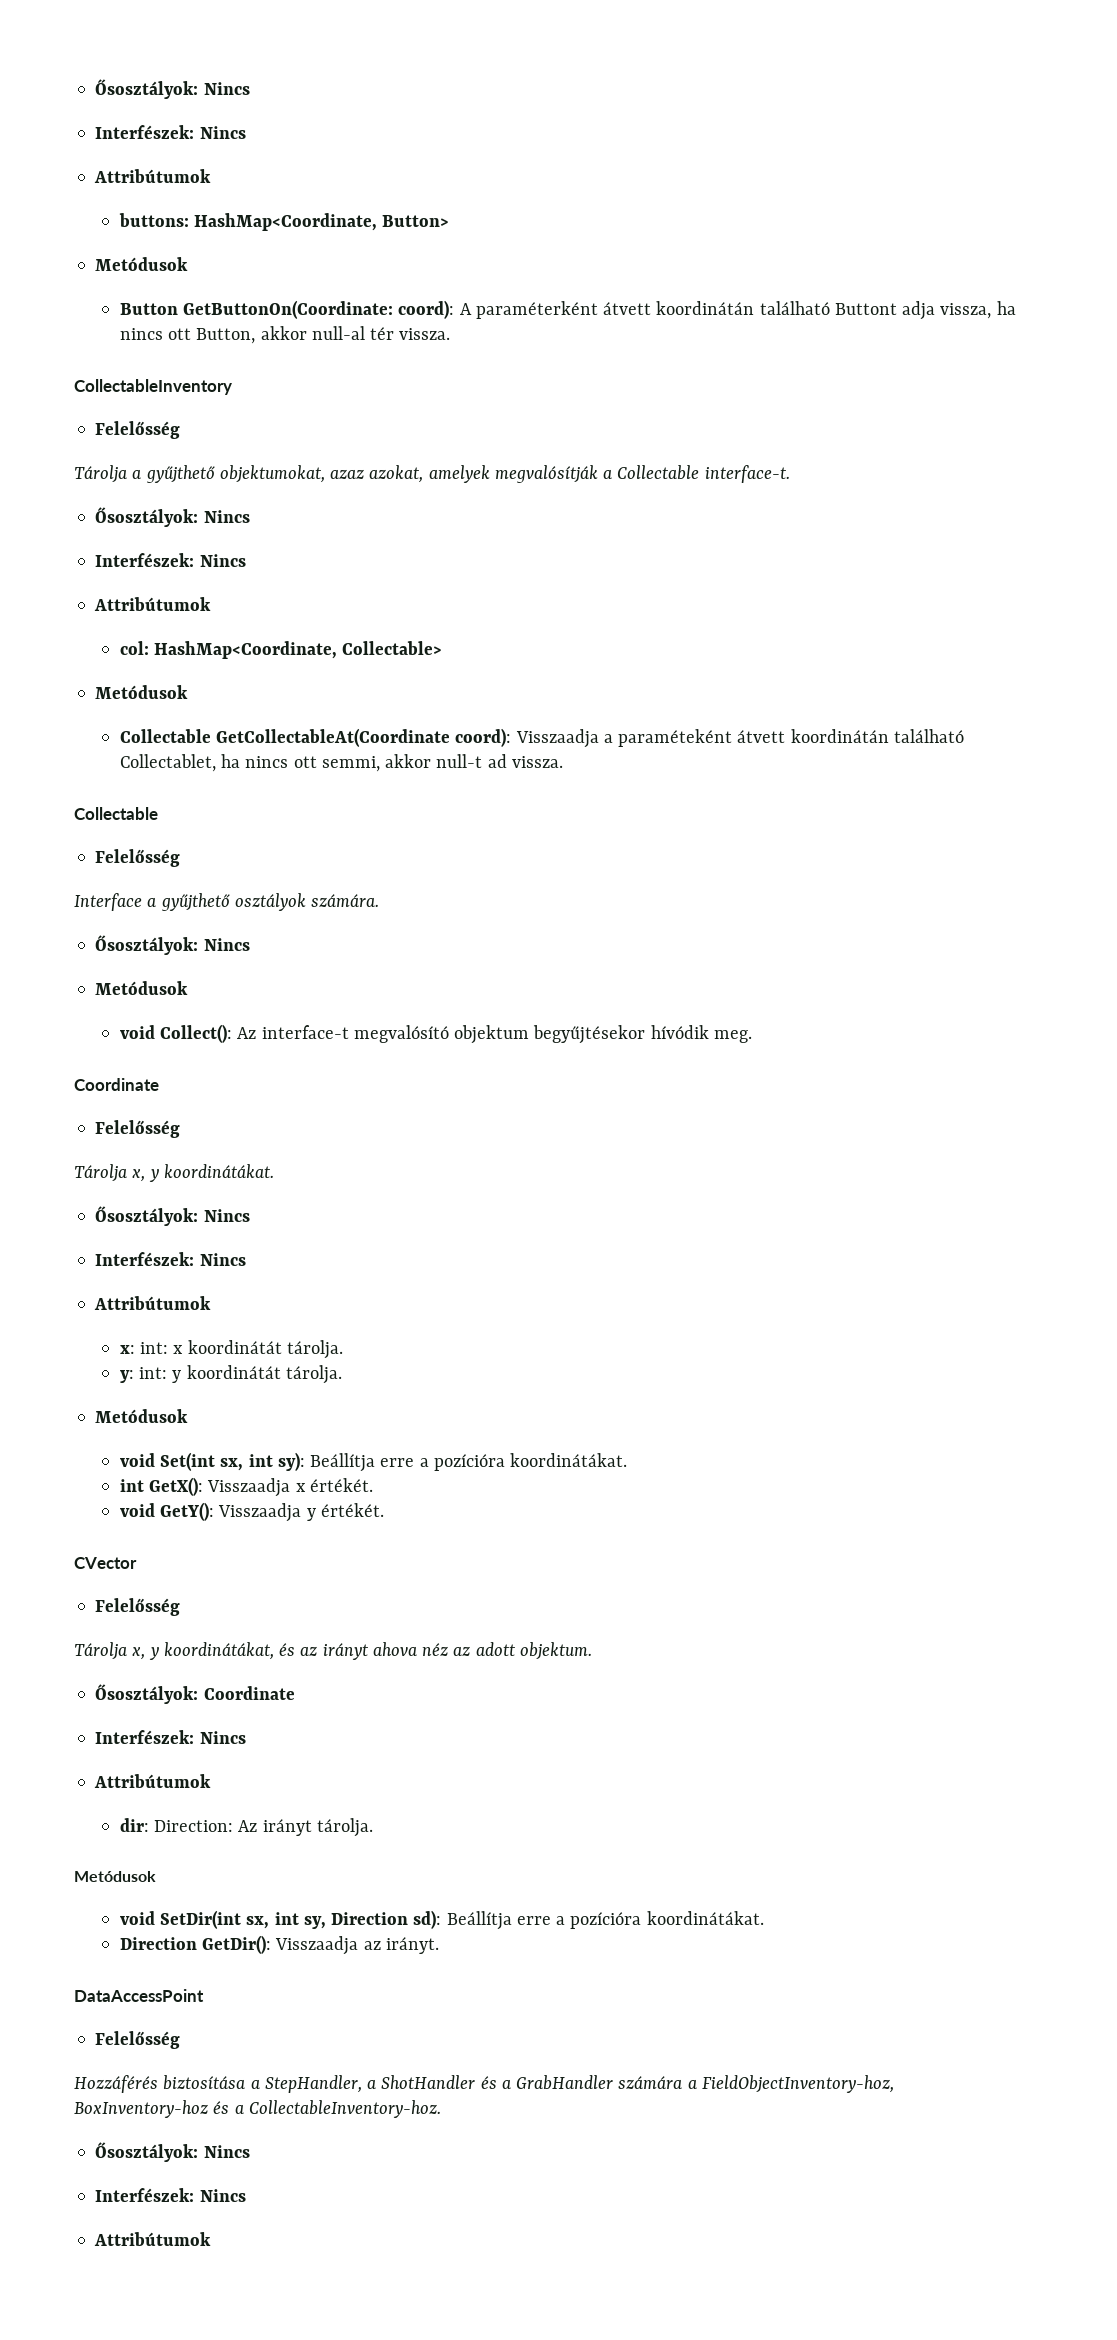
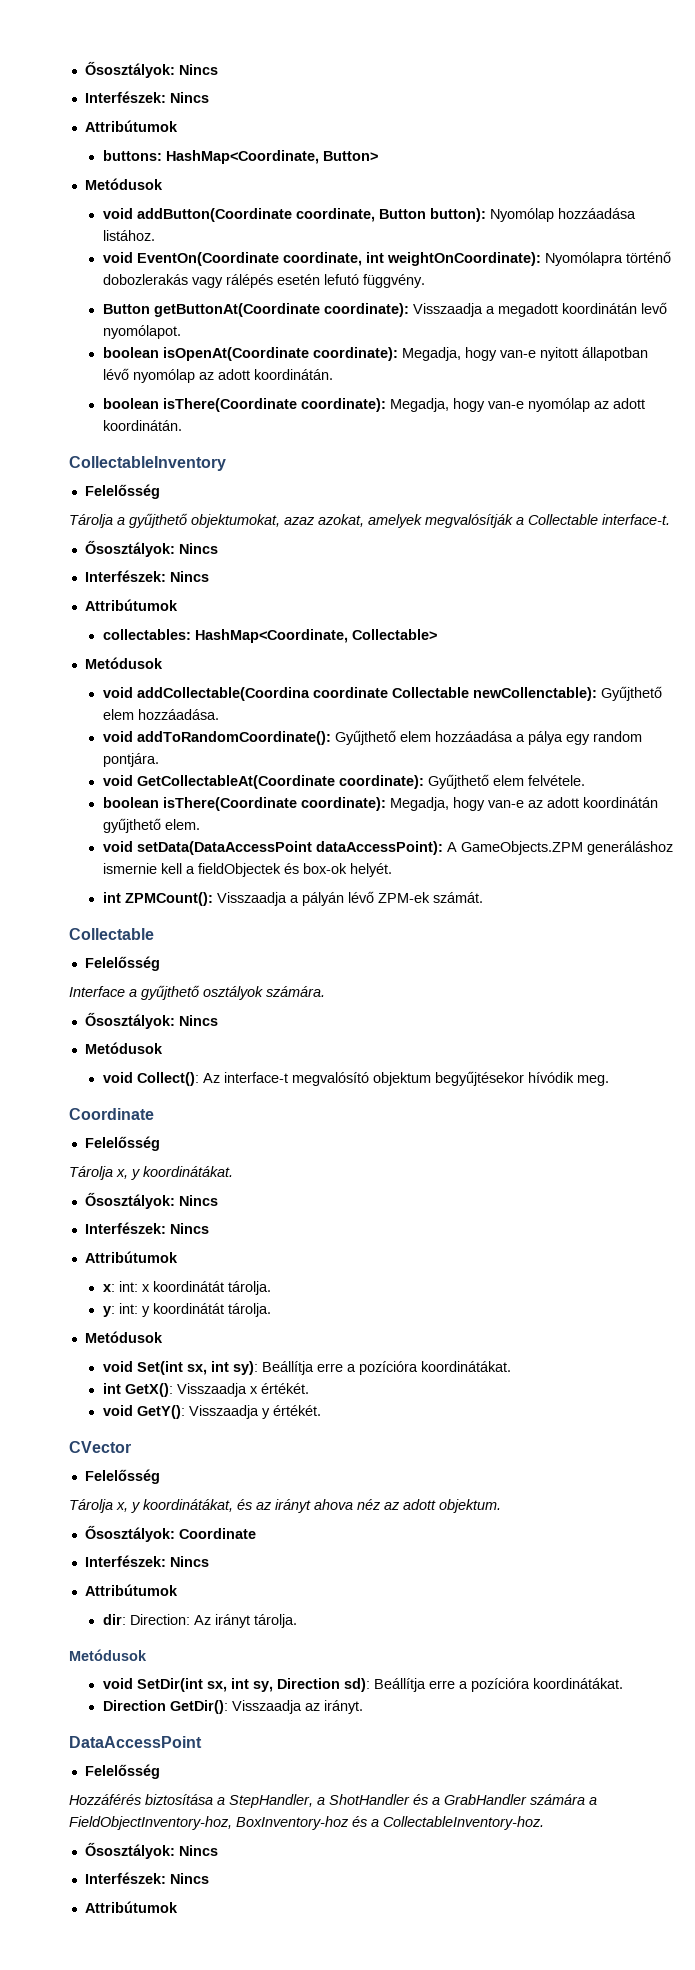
- Button GetButtonOn(Coordinate: coord): A paraméterként átvett koordinátán található Buttont adja vissza, ha nincs ott Button, akkor null-al tér vissza.
+ void addButton(Coordinate coordinate, Button button): Nyomólap hozzáadása listához.
+ void EventOn(Coordinate coordinate, int weightOnCoordinate): Nyomólapra történő dobozlerakás vagy rálépés esetén lefutó függvény.
+ Button getButtonAt(Coordinate coordinate): Visszaadja a megadott koordinátán levő nyomólapot.
+ boolean isOpenAt(Coordinate coordinate): Megadja, hogy van-e nyitott állapotban lévő nyomólap az adott koordinátán.
+ boolean isThere(Coordinate coordinate): Megadja, hogy van-e nyomólap az adott koordinátán.
- col: HashMap<Coordinate, Collectable>
+ collectables: HashMap<Coordinate, Collectable>
- Collectable GetCollectableAt(Coordinate coord): Visszaadja a paraméteként átvett koordinátán található Collectablet, ha nincs ott semmi, akkor null-t ad vissza.
+ void addCollectable(Coordina coordinate Collectable newCollenctable): Gyűjthető elem hozzáadása.
+ void addToRandomCoordinate(): Gyűjthető elem hozzáadása a pálya egy random pontjára.
+ void GetCollectableAt(Coordinate coordinate): Gyűjthető elem felvétele.
+ boolean isThere(Coordinate coordinate): Megadja, hogy van-e az adott koordinátán gyűjthető elem.
+ void setData(DataAccessPoint dataAccessPoint): A GameObjects.ZPM generáláshoz ismernie kell a fieldObjectek és box-ok helyét.
+ int ZPMCount(): Visszaadja a pályán lévő ZPM-ek számát.

